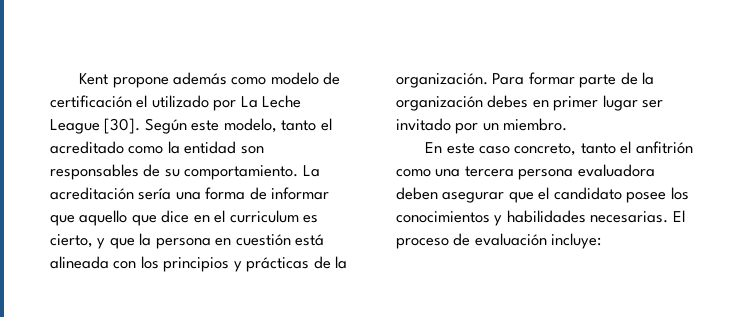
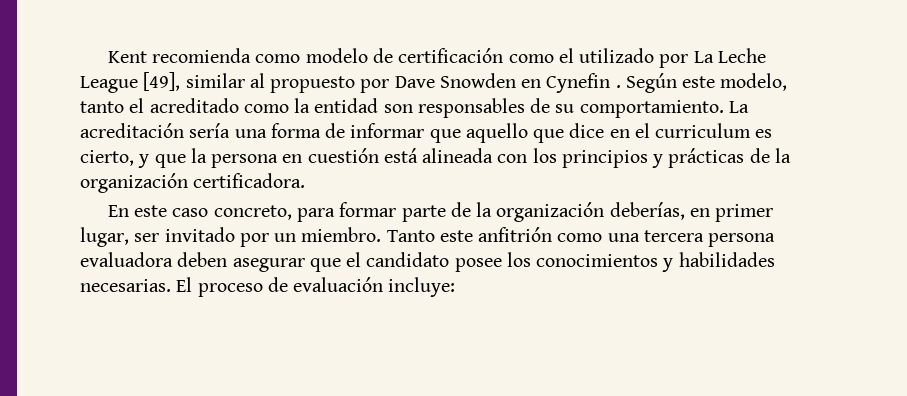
- Kent propone además como modelo de certificación el utilizado por La Leche League [30].
+ Kent recomienda como modelo de certificación como el utilizado por La Leche League [49], similar al propuesto por Dave Snowden en Cynefin .
- La acreditación sería una forma de informar que aquello que dice en el curriculum es cierto, y que la persona en cuestión está alineada con los principios y prácticas de la organización. Para formar parte de la organización debes en primer lugar ser invitado por un miembro.
- En este caso concreto, tanto el anfitrión como una tercera persona evaluadora deben asegurar que el candidato posee los conocimientos y habilidades necesarias.
+ La acreditación sería una forma de informar que aquello que dice en el curriculum es cierto, y que la persona en cuestión está alineada con los principios y prácticas de la organización certificadora.
+ En este caso concreto, para formar parte de la organización deberías, en primer lugar, ser invitado por un miembro. Tanto este anfitrión como una tercera persona evaluadora deben asegurar que el candidato posee los conocimientos y habilidades necesarias.

